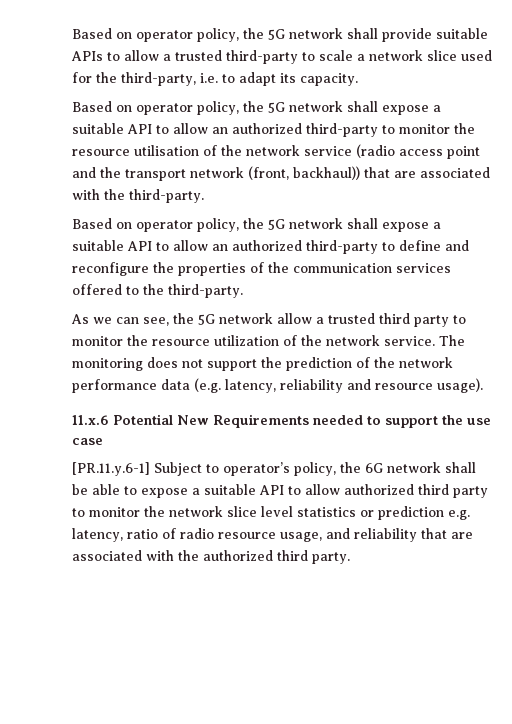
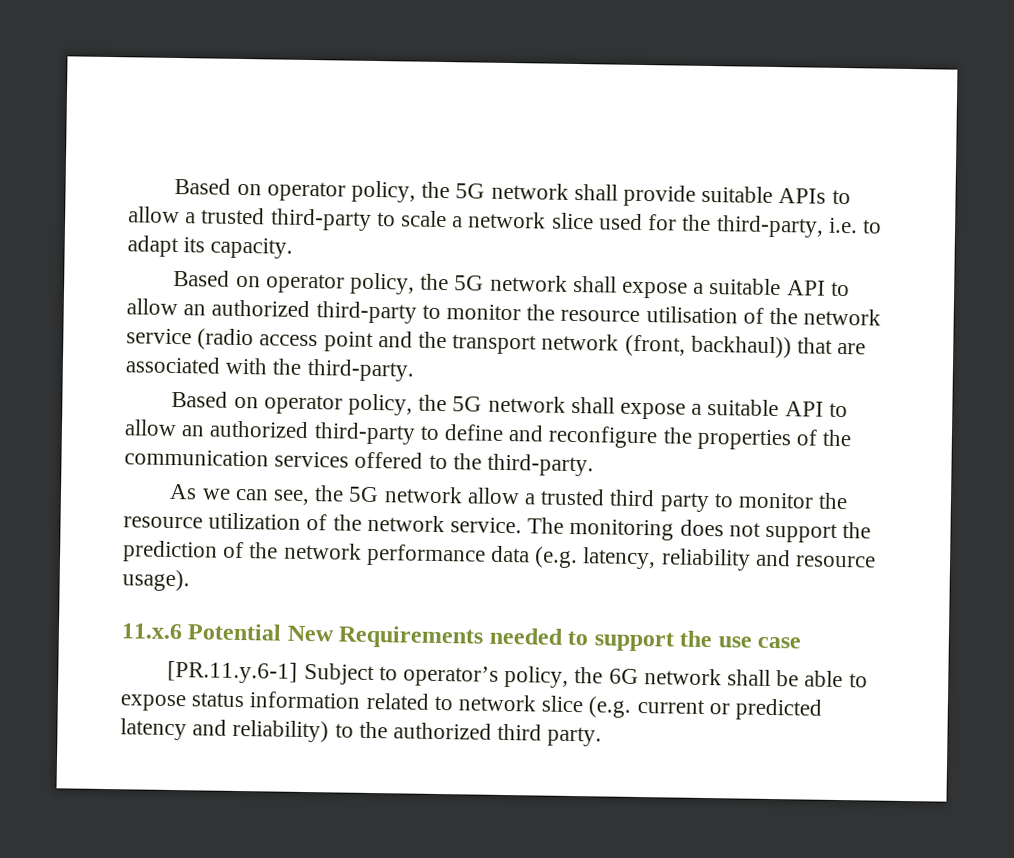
- [PR.11.y.6-1] Subject to operator’s policy, the 6G network shall be able to expose a suitable API to allow authorized third party to monitor the network slice level statistics or prediction e.g. latency, ratio of radio resource usage, and reliability that are associated with the authorized third party.
+ [PR.11.y.6-1] Subject to operator’s policy, the 6G network shall be able to expose status information related to network slice (e.g. current or predicted latency and reliability) to the authorized third party.

